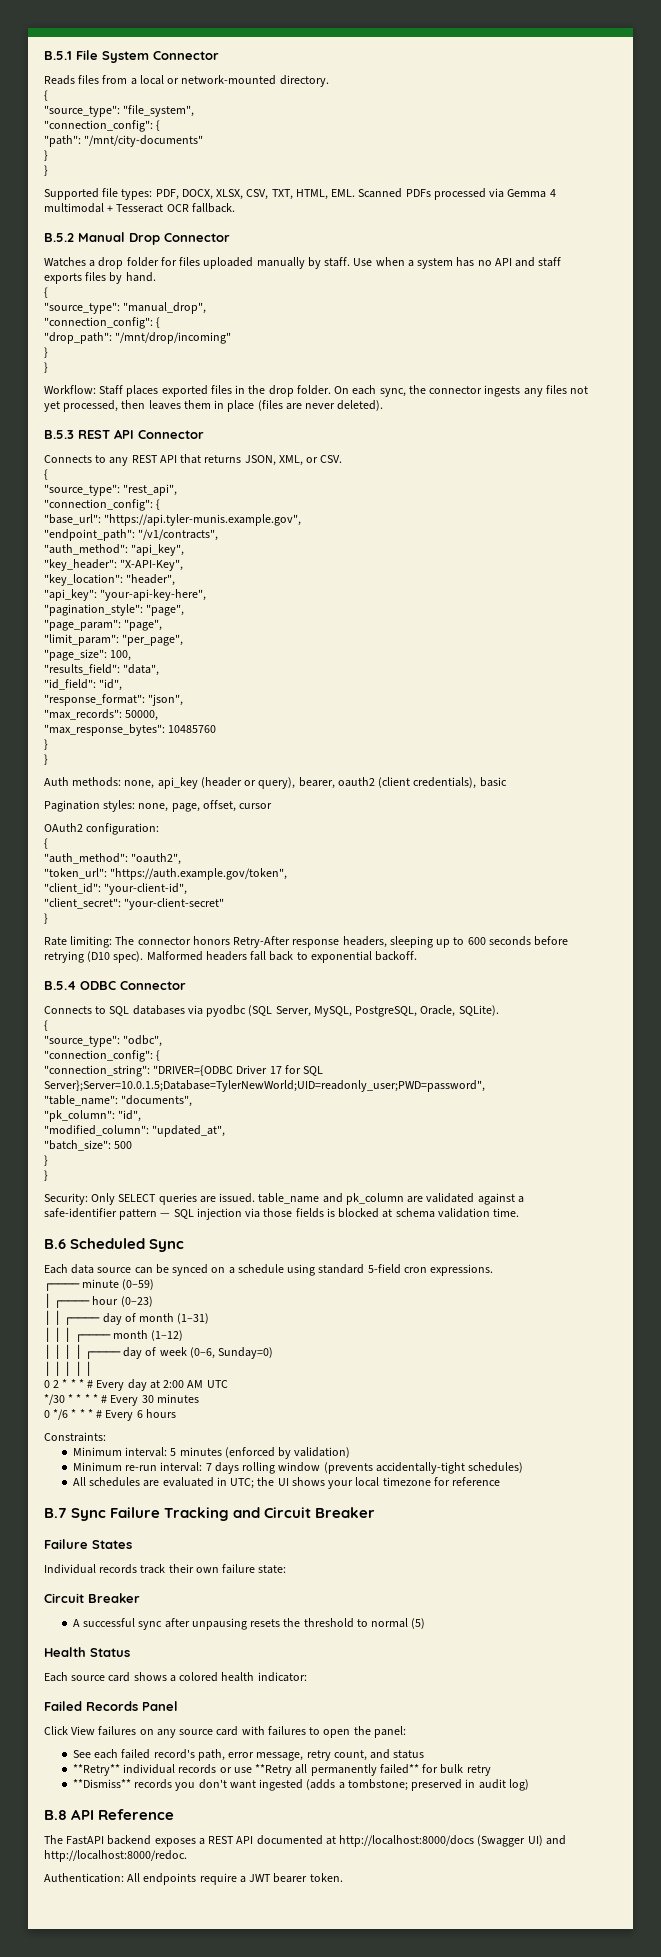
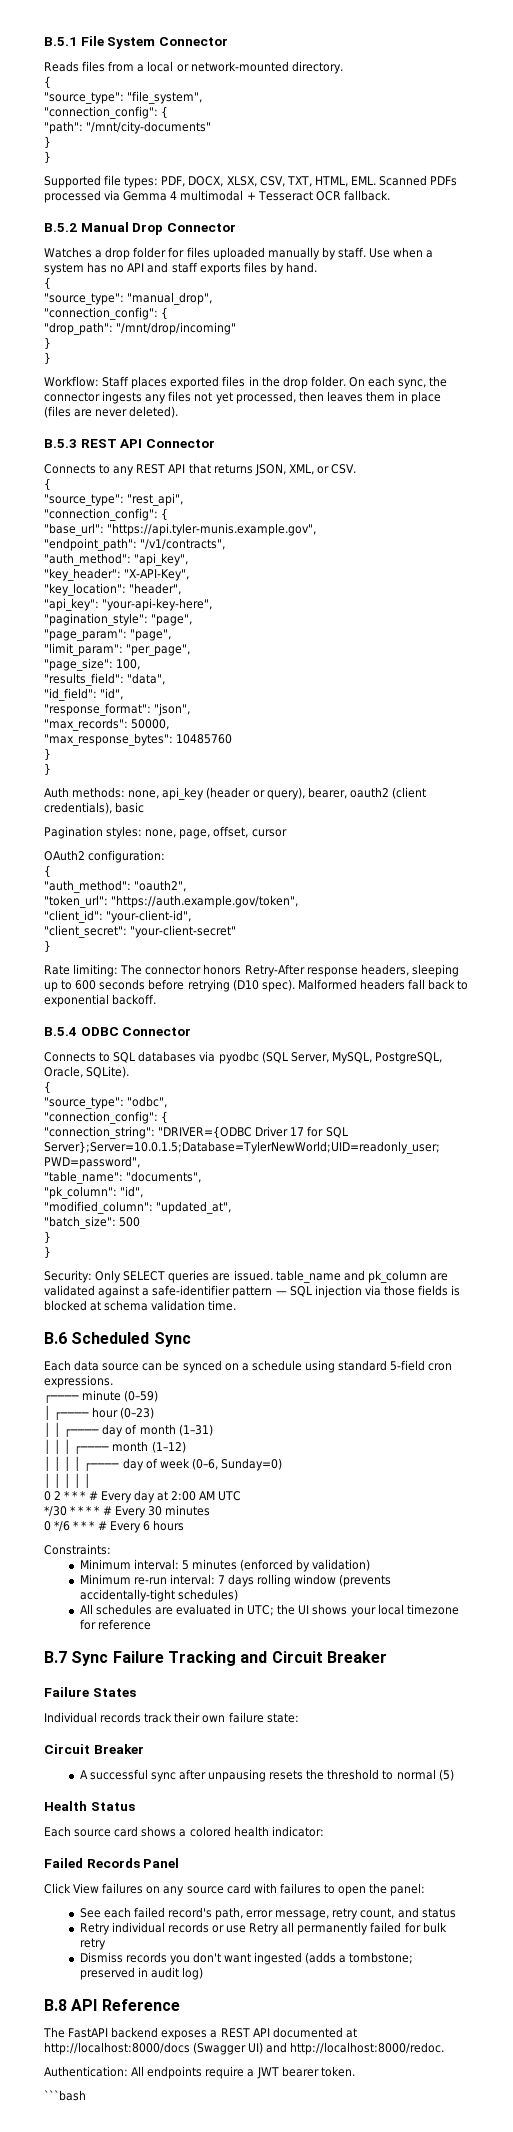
- **Retry** individual records or use **Retry all permanently failed** for bulk retry
+ Retry individual records or use Retry all permanently failed for bulk retry
- **Dismiss** records you don't want ingested (adds a tombstone; preserved in audit log)
+ Dismiss records you don't want ingested (adds a tombstone; preserved in audit log)
+ ```bash

